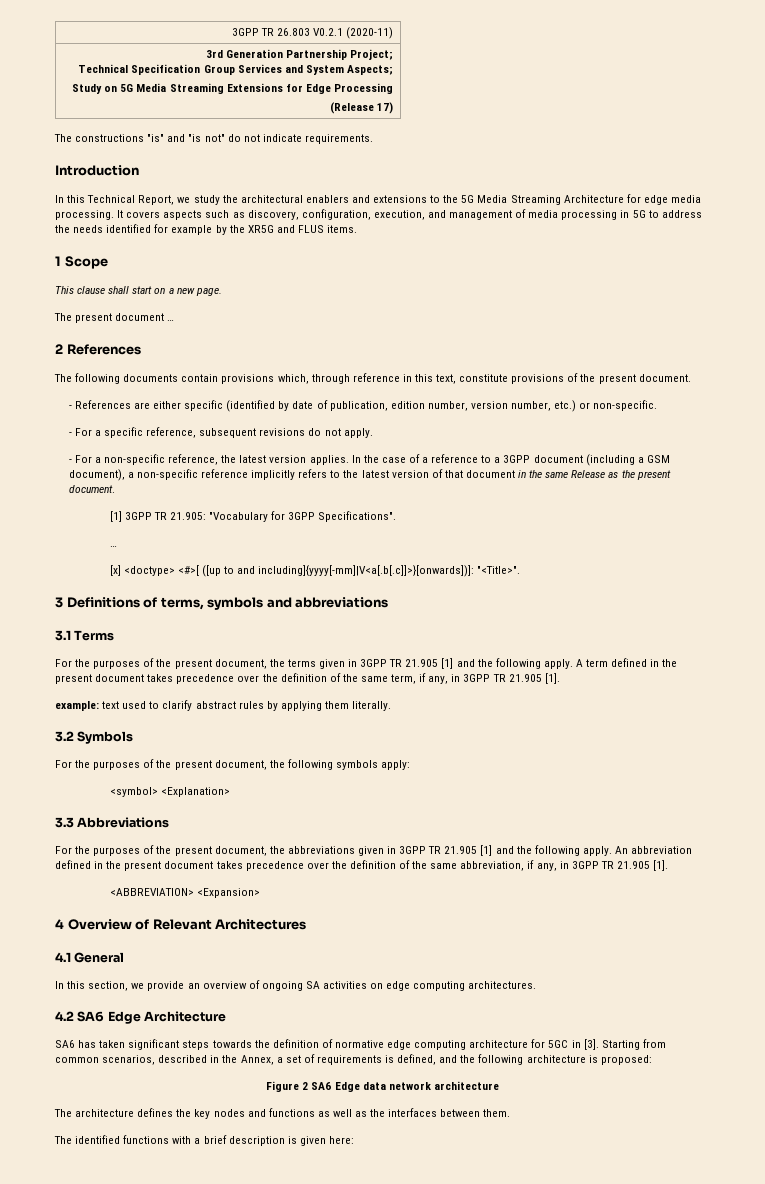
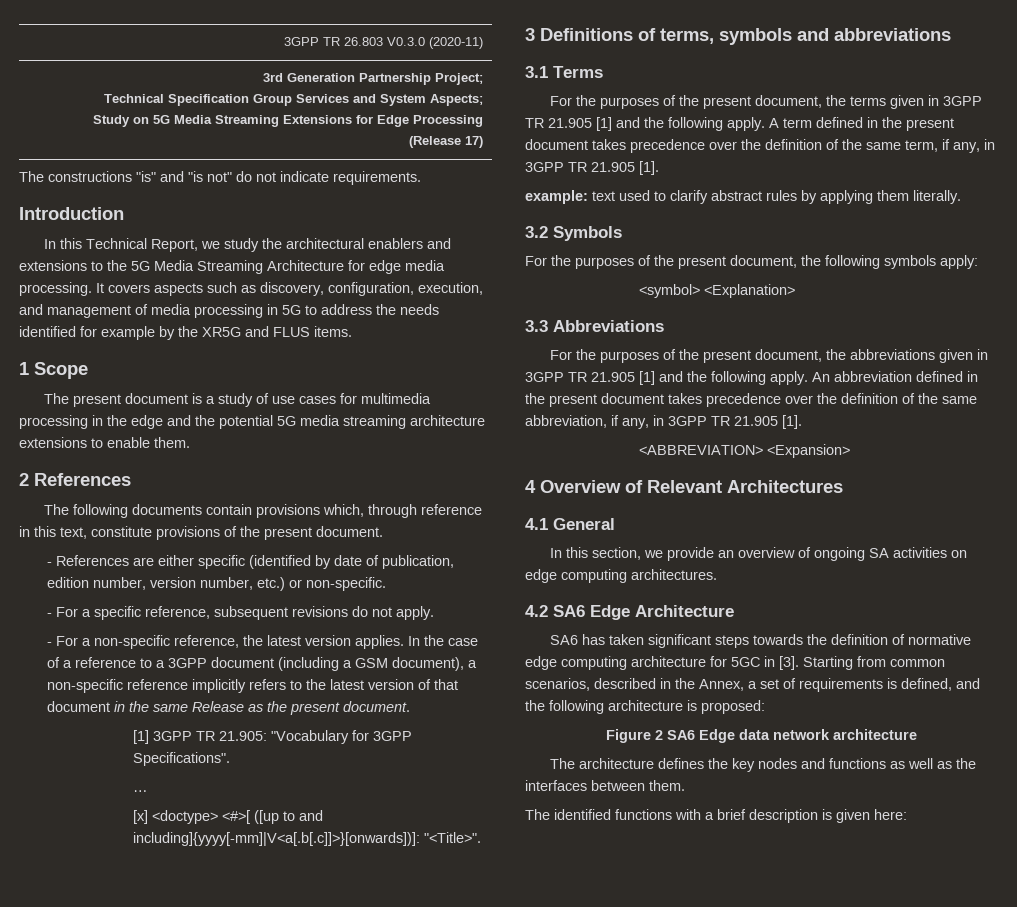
- 3GPP TR 26.803 V0.2.1 (2020-11)
+ 3GPP TR 26.803 V0.3.0 (2020-11)
- This clause shall start on a new page.
- The present document …
+ The present document is a study of use cases for multimedia processing in the edge and the potential 5G media streaming architecture extensions to enable them.

